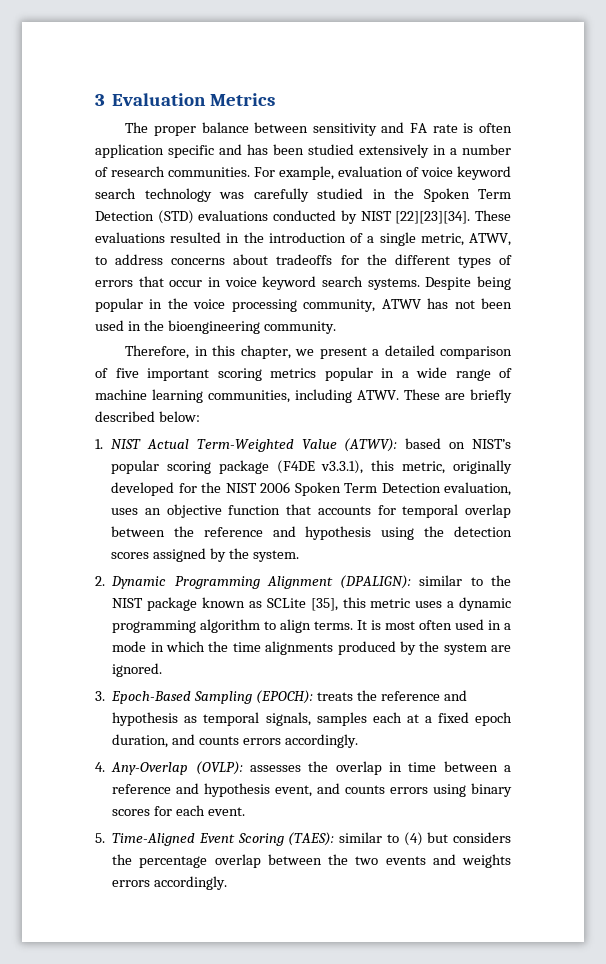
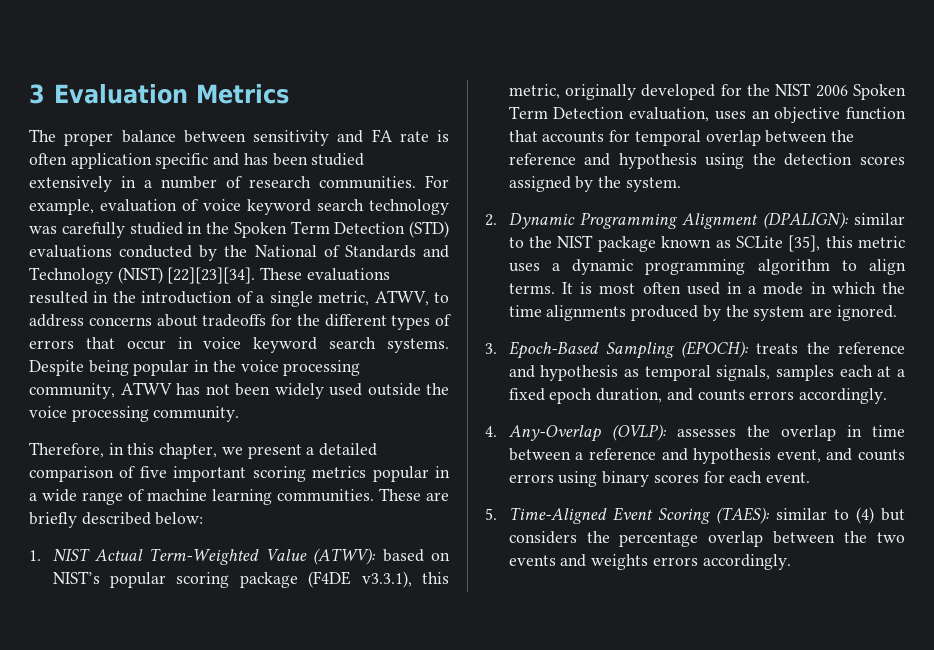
- For example, evaluation of voice keyword search technology was carefully studied in the Spoken Term Detection (STD) evaluations conducted by NIST [22][23][34].
+ For example, evaluation of voice keyword search technology was carefully studied in the Spoken Term Detection (STD) evaluations conducted by the National of Standards and Technology (NIST) [22][23][34].
- Despite being popular in the voice processing community, ATWV has not been used in the bioengineering community.
+ Despite being popular in the voice processing community, ATWV has not been widely used outside the voice processing community.
- Therefore, in this chapter, we present a detailed comparison of five important scoring metrics popular in a wide range of machine learning communities, including ATWV.
+ Therefore, in this chapter, we present a detailed comparison of five important scoring metrics popular in a wide range of machine learning communities.

